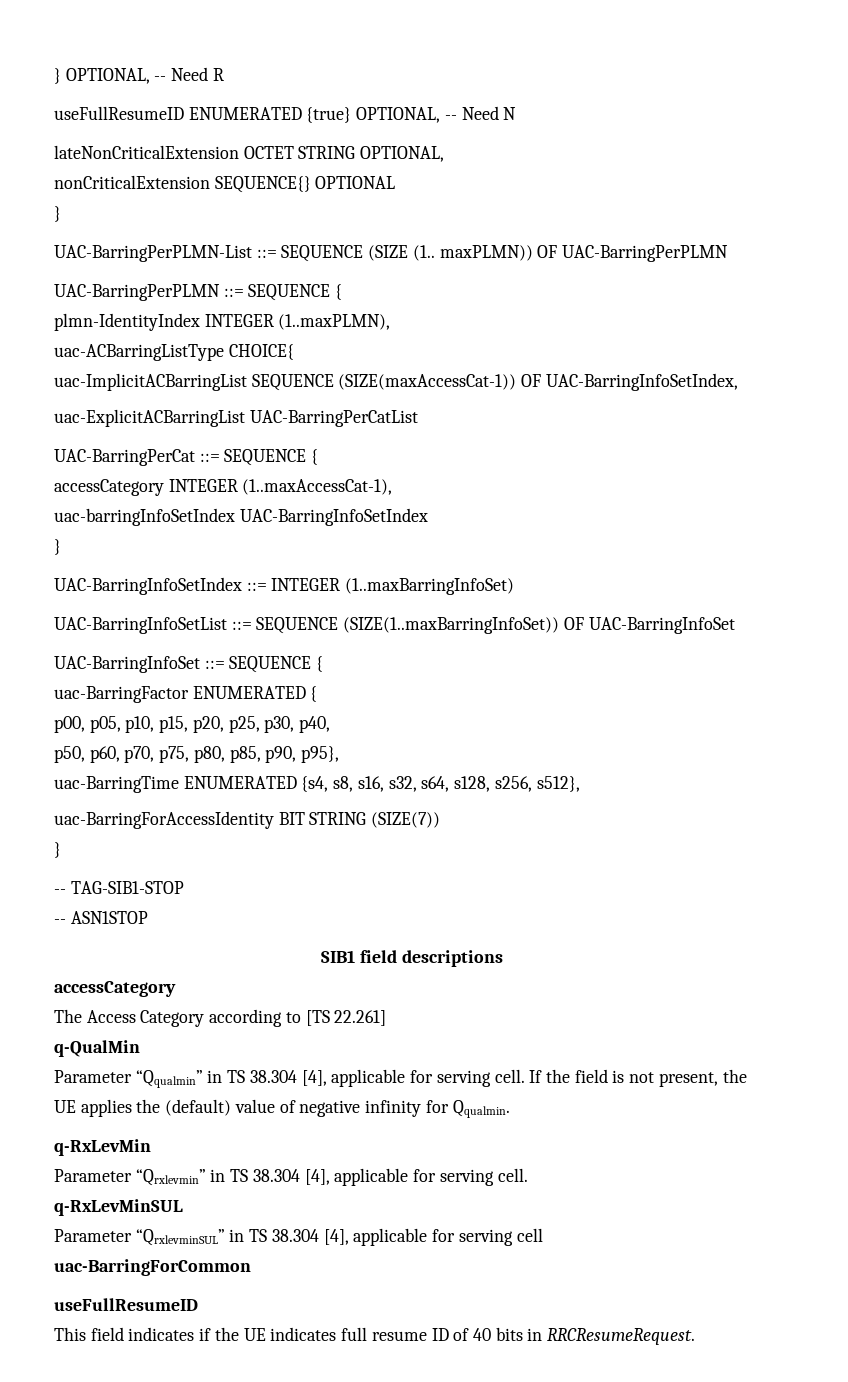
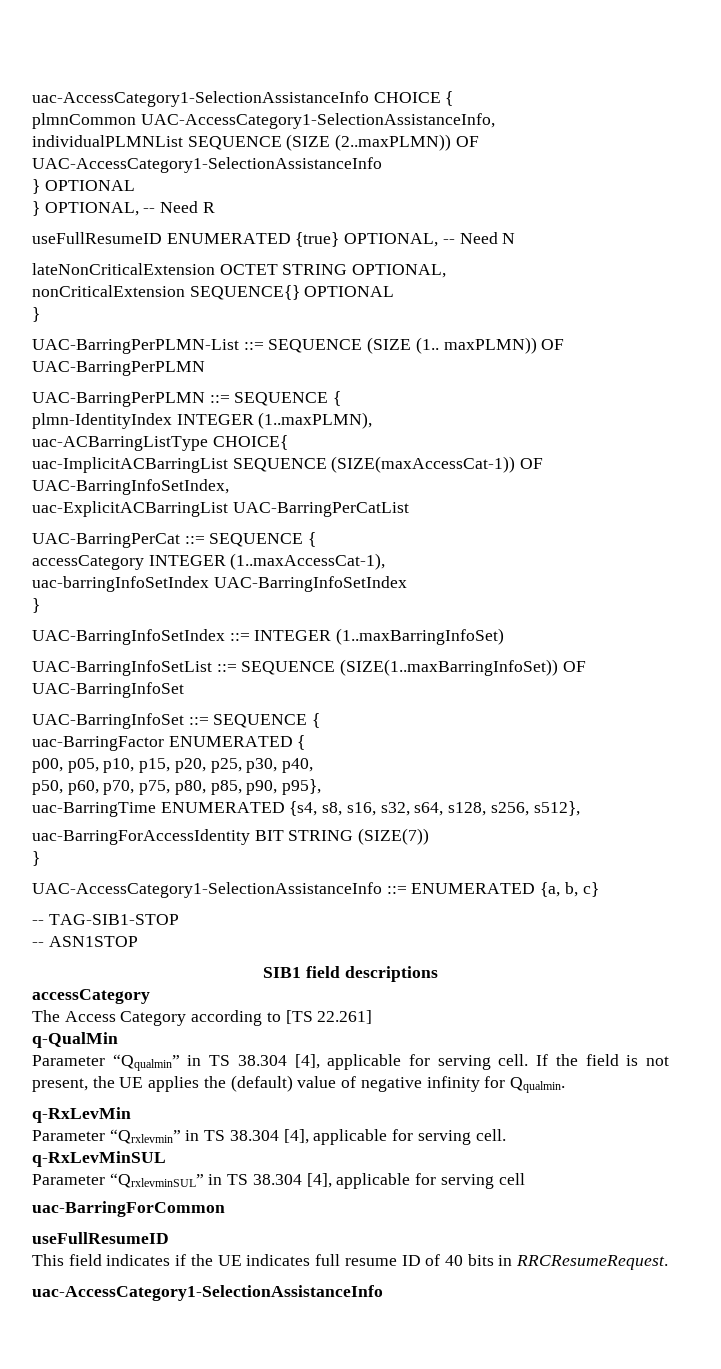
+ uac-AccessCategory1-SelectionAssistanceInfo CHOICE {
+ plmnCommon UAC-AccessCategory1-SelectionAssistanceInfo,
+ individualPLMNList SEQUENCE (SIZE (2..maxPLMN)) OF UAC-AccessCategory1-SelectionAssistanceInfo
+ } OPTIONAL
+ UAC-AccessCategory1-SelectionAssistanceInfo ::= ENUMERATED {a, b, c}
  This field indicates if the UE indicates full resume ID of 40 bits in RRCResumeRequest.
+ uac-AccessCategory1-SelectionAssistanceInfo

